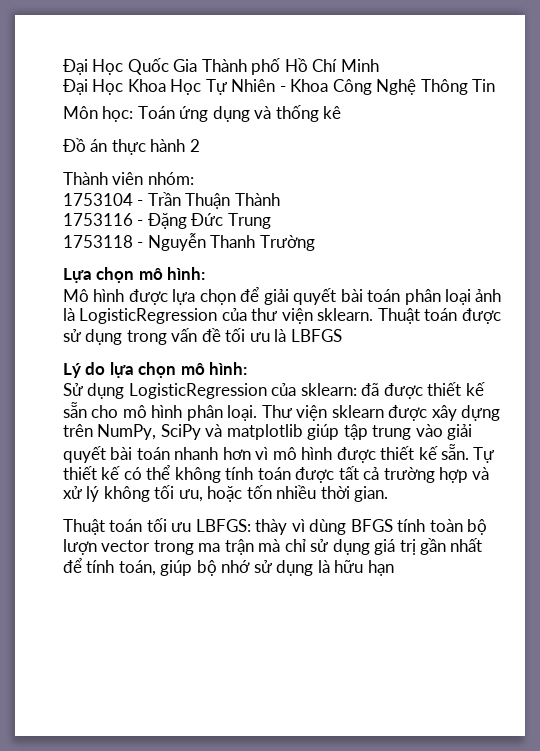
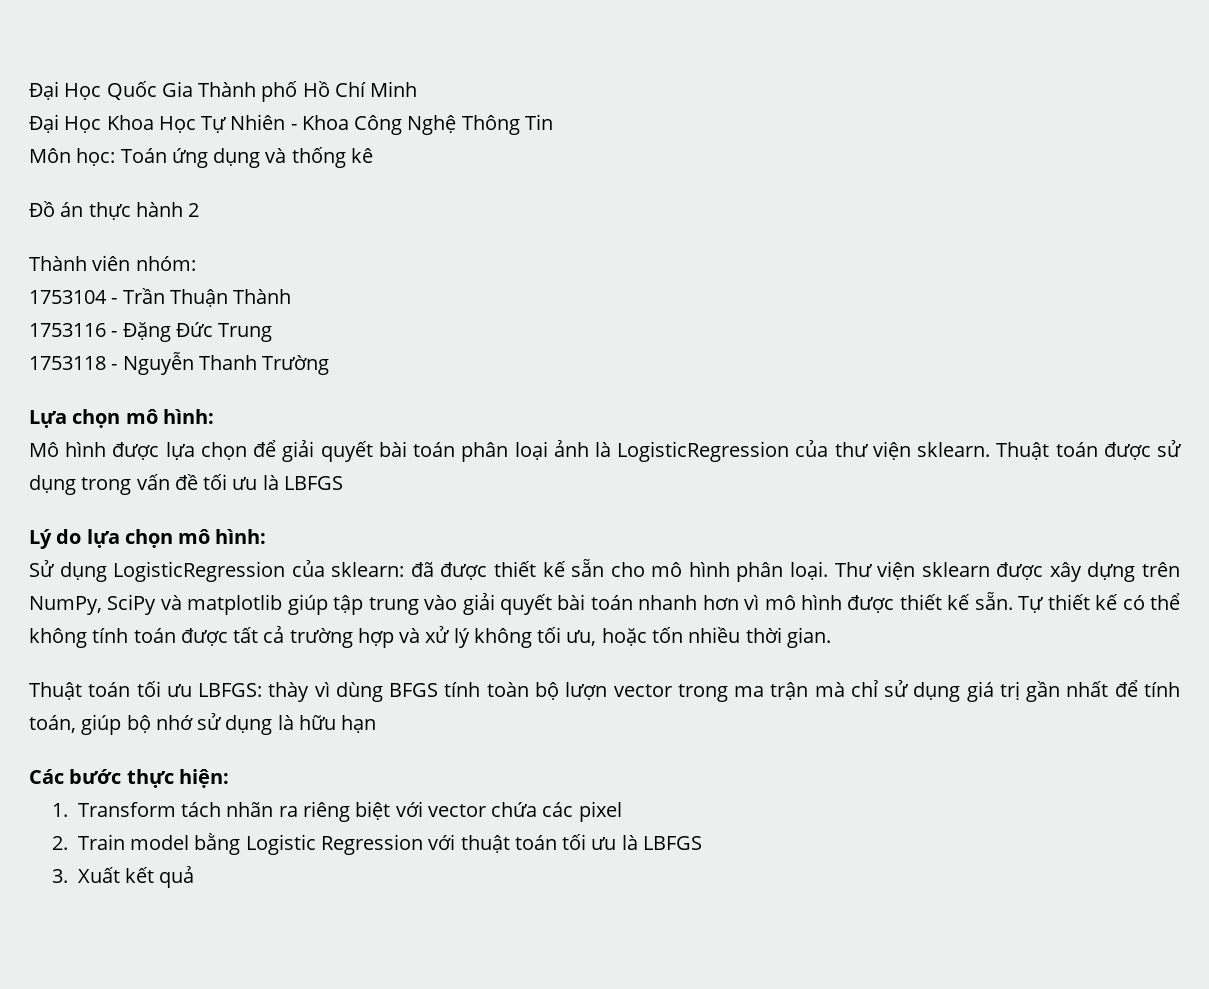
+ Các bước thực hiện:
+ 1. Transform tách nhãn ra riêng biệt với vector chứa các pixel
+ 2. Train model bằng Logistic Regression với thuật toán tối ưu là LBFGS
+ 3. Xuất kết quả

